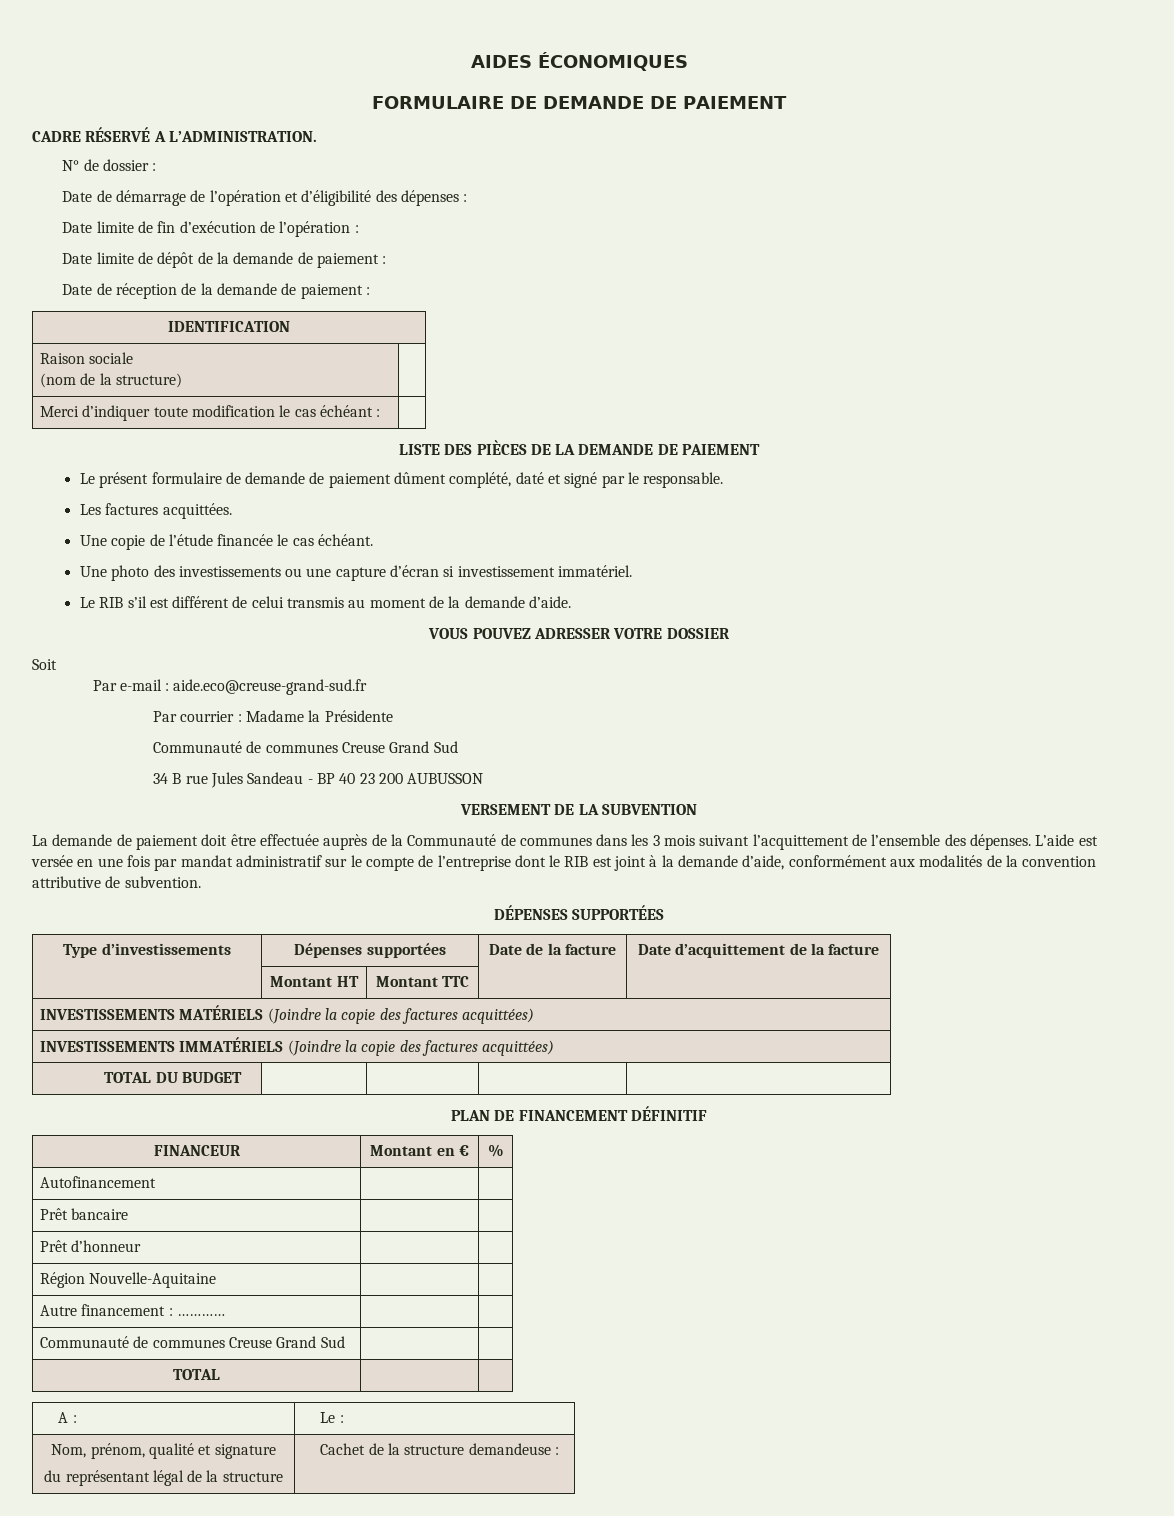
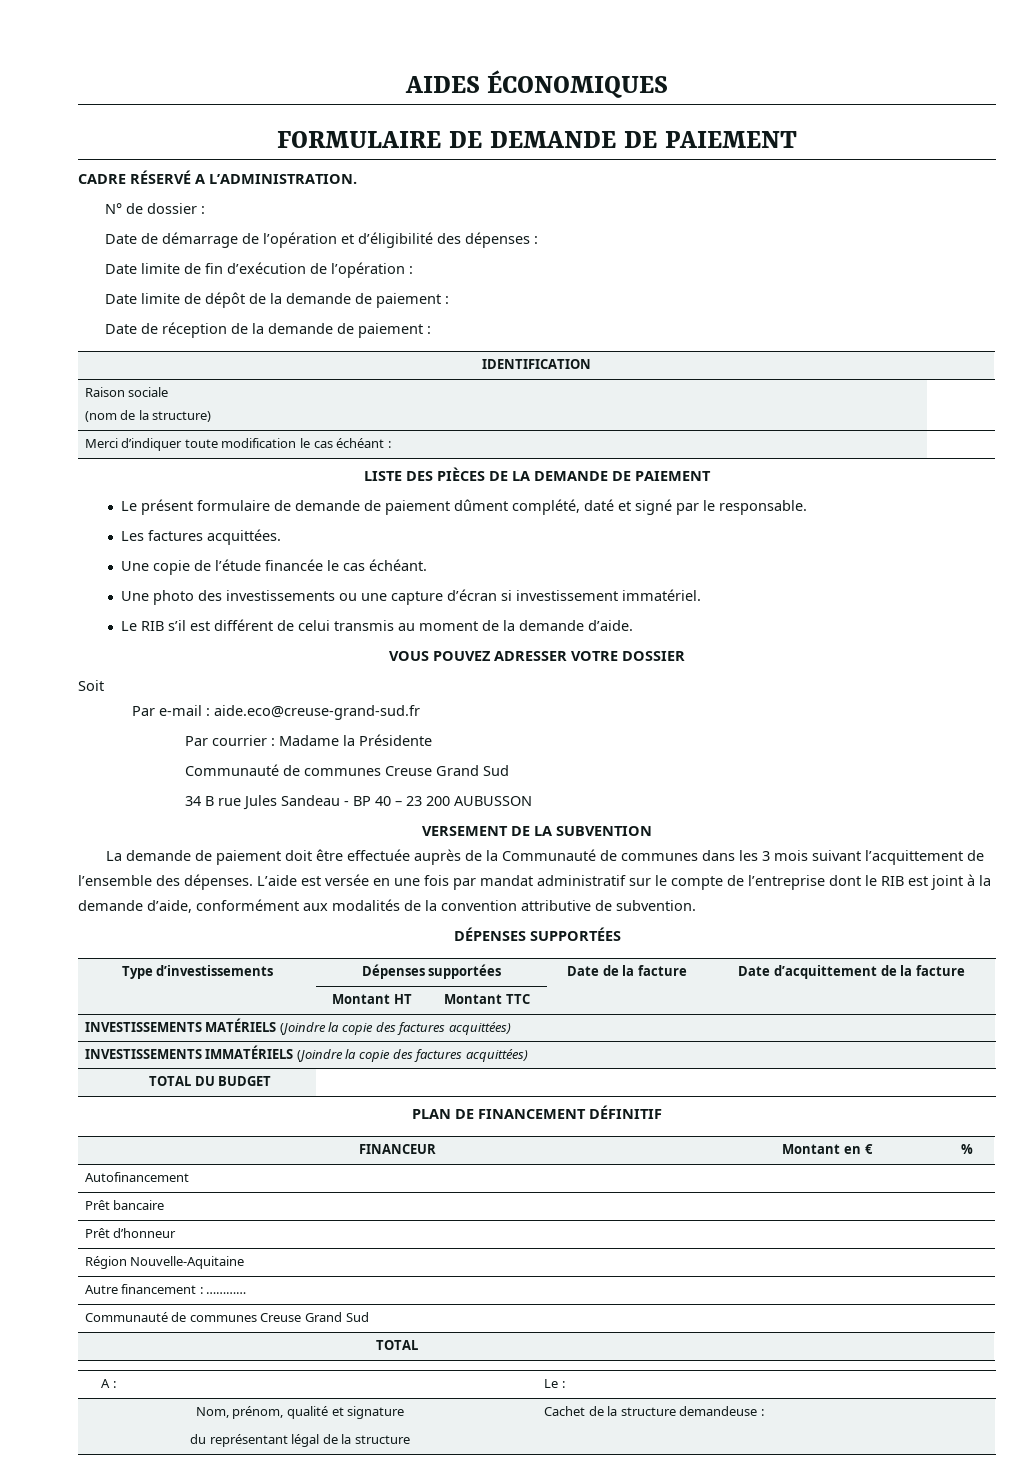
- 34 B rue Jules Sandeau - BP 40 23 200 AUBUSSON
+ 34 B rue Jules Sandeau - BP 40 – 23 200 AUBUSSON

